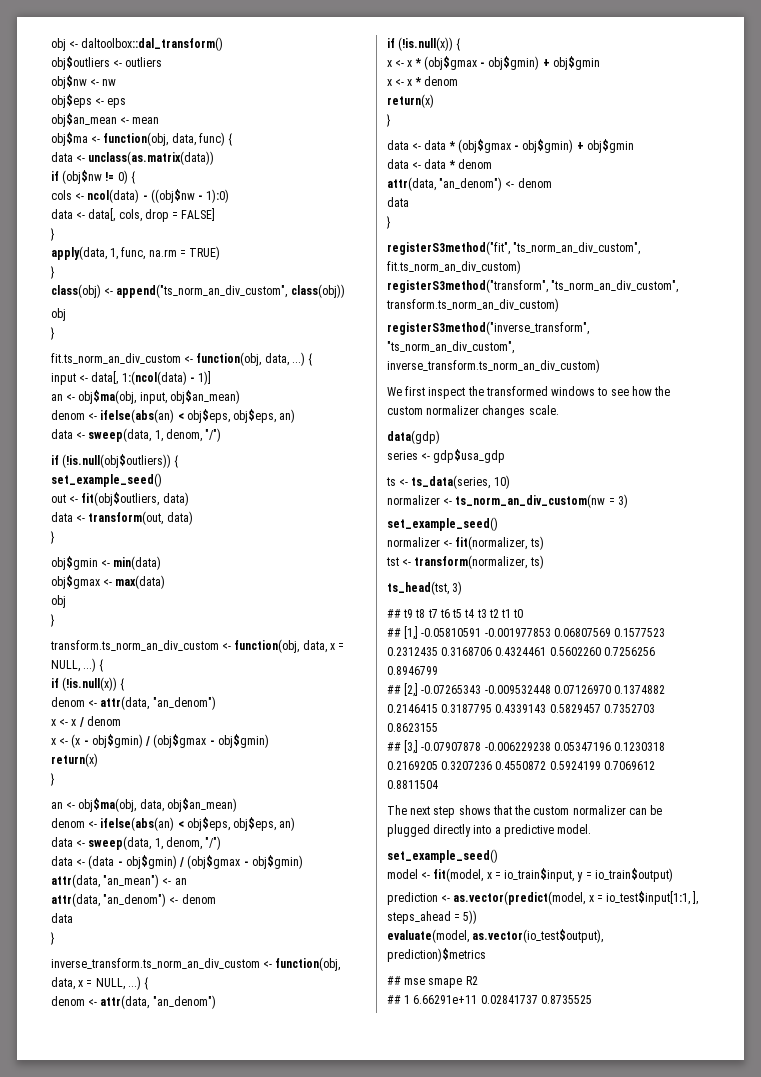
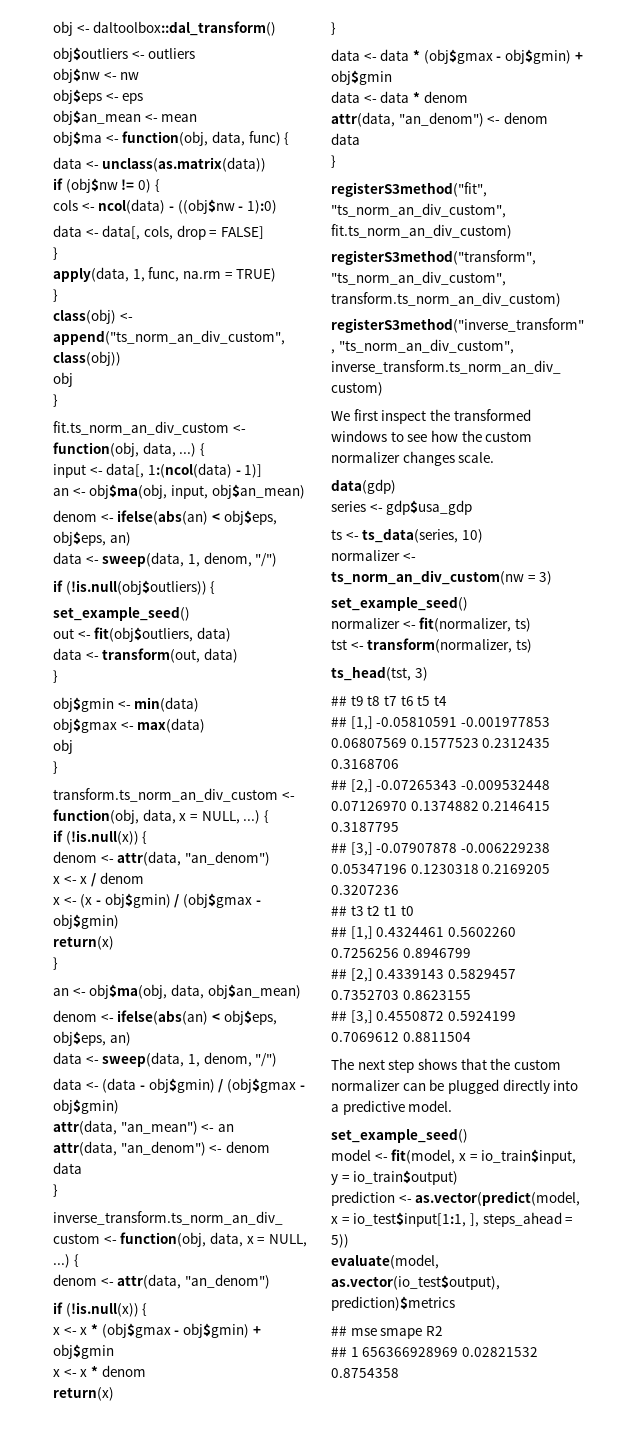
- ## t9 t8 t7 t6 t5 t4 t3 t2 t1 t0
+ ## t9 t8 t7 t6 t5 t4
- ## [1,] -0.05810591 -0.001977853 0.06807569 0.1577523 0.2312435 0.3168706 0.4324461 0.5602260 0.7256256 0.8946799
+ ## [1,] -0.05810591 -0.001977853 0.06807569 0.1577523 0.2312435 0.3168706
- ## [2,] -0.07265343 -0.009532448 0.07126970 0.1374882 0.2146415 0.3187795 0.4339143 0.5829457 0.7352703 0.8623155
+ ## [2,] -0.07265343 -0.009532448 0.07126970 0.1374882 0.2146415 0.3187795
- ## [3,] -0.07907878 -0.006229238 0.05347196 0.1230318 0.2169205 0.3207236 0.4550872 0.5924199 0.7069612 0.8811504
+ ## [3,] -0.07907878 -0.006229238 0.05347196 0.1230318 0.2169205 0.3207236
+ ## t3 t2 t1 t0
+ ## [1,] 0.4324461 0.5602260 0.7256256 0.8946799
+ ## [2,] 0.4339143 0.5829457 0.7352703 0.8623155
+ ## [3,] 0.4550872 0.5924199 0.7069612 0.8811504
- ## 1 6.66291e+11 0.02841737 0.8735525
+ ## 1 656366928969 0.02821532 0.8754358

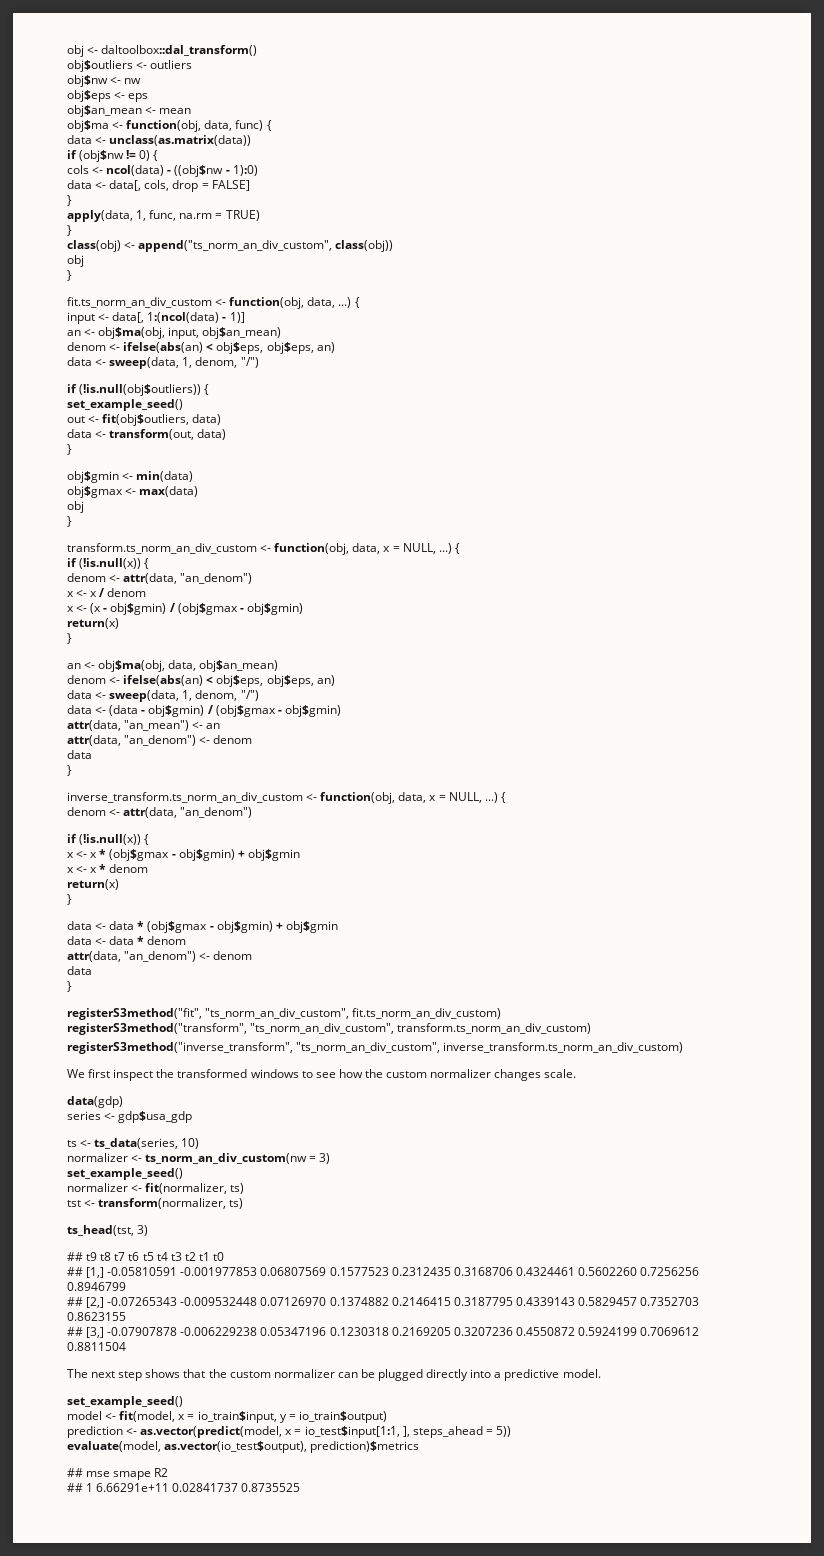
- ## t9 t8 t7 t6 t5 t4
+ ## t9 t8 t7 t6 t5 t4 t3 t2 t1 t0
- ## [1,] -0.05810591 -0.001977853 0.06807569 0.1577523 0.2312435 0.3168706
+ ## [1,] -0.05810591 -0.001977853 0.06807569 0.1577523 0.2312435 0.3168706 0.4324461 0.5602260 0.7256256 0.8946799
- ## [2,] -0.07265343 -0.009532448 0.07126970 0.1374882 0.2146415 0.3187795
+ ## [2,] -0.07265343 -0.009532448 0.07126970 0.1374882 0.2146415 0.3187795 0.4339143 0.5829457 0.7352703 0.8623155
- ## [3,] -0.07907878 -0.006229238 0.05347196 0.1230318 0.2169205 0.3207236
- ## t3 t2 t1 t0
- ## [1,] 0.4324461 0.5602260 0.7256256 0.8946799
- ## [2,] 0.4339143 0.5829457 0.7352703 0.8623155
- ## [3,] 0.4550872 0.5924199 0.7069612 0.8811504
+ ## [3,] -0.07907878 -0.006229238 0.05347196 0.1230318 0.2169205 0.3207236 0.4550872 0.5924199 0.7069612 0.8811504
- ## 1 656366928969 0.02821532 0.8754358
+ ## 1 6.66291e+11 0.02841737 0.8735525

